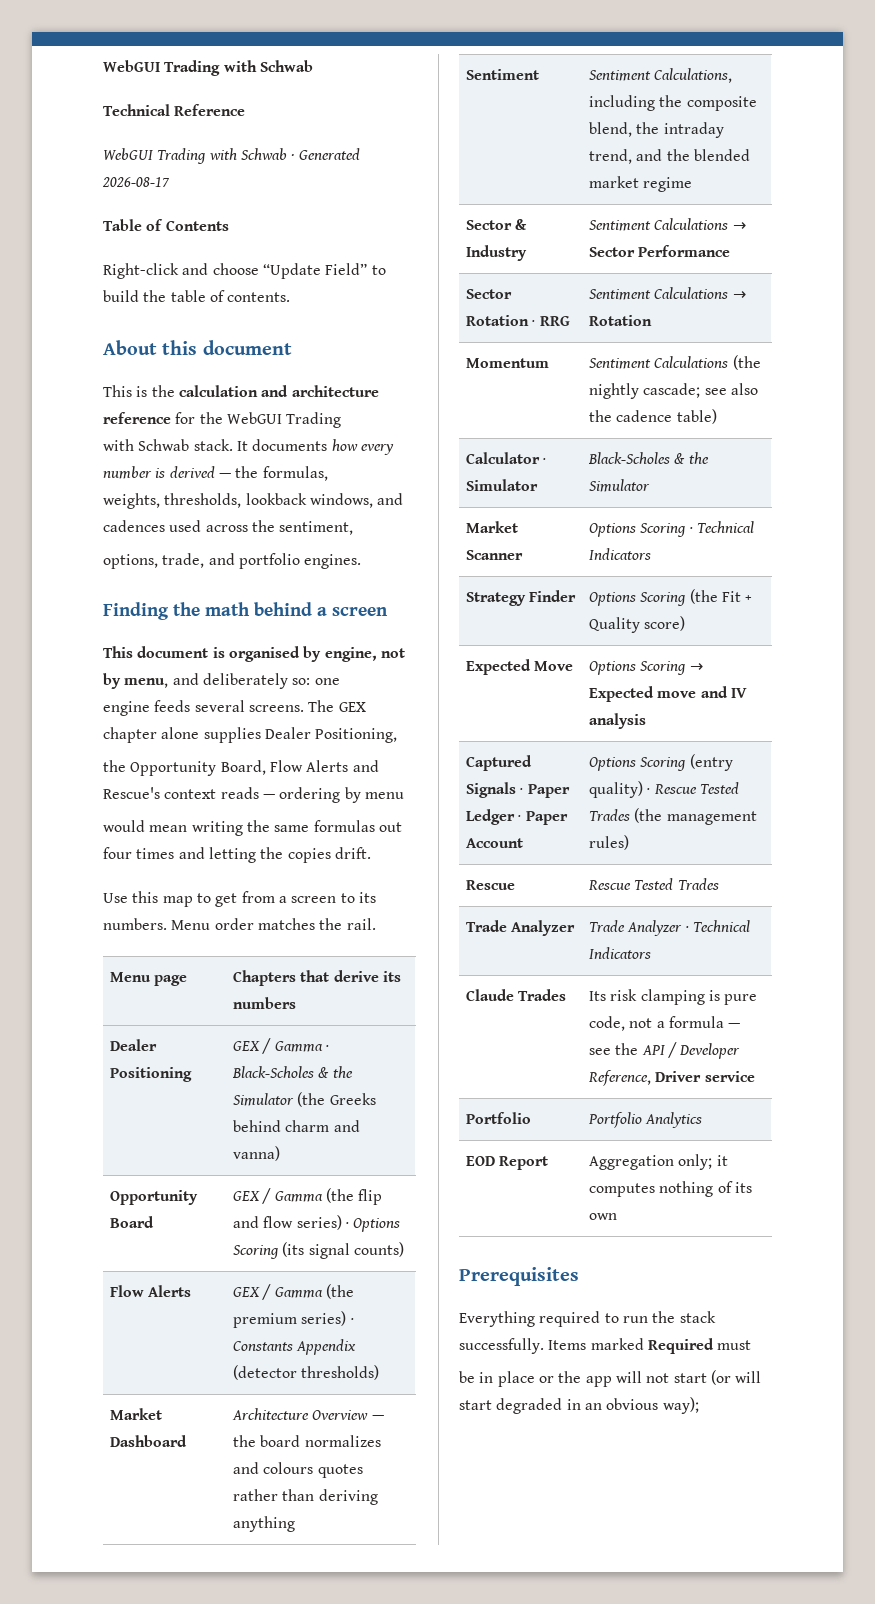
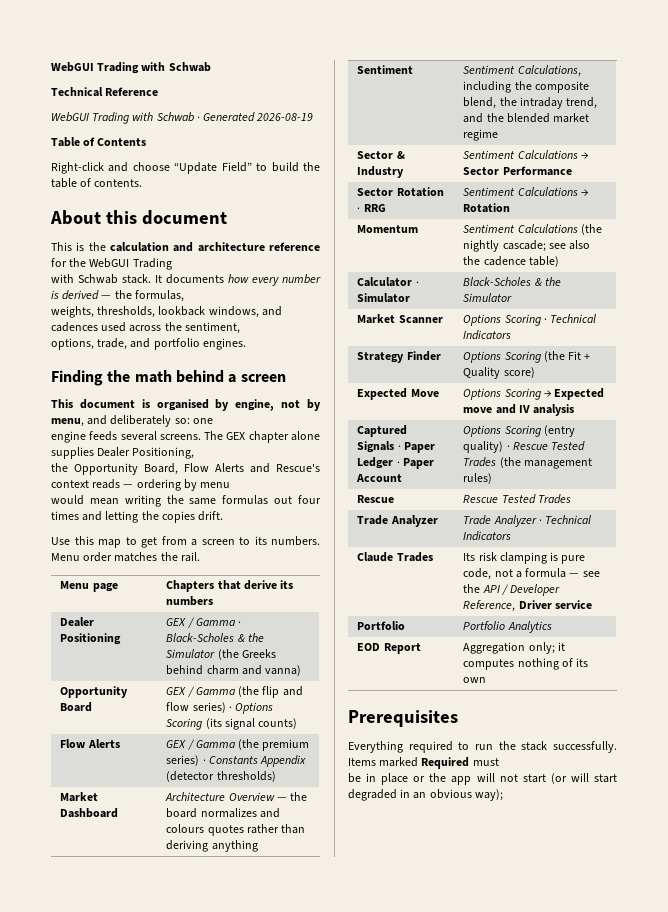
- WebGUI Trading with Schwab · Generated 2026-08-17
+ WebGUI Trading with Schwab · Generated 2026-08-19

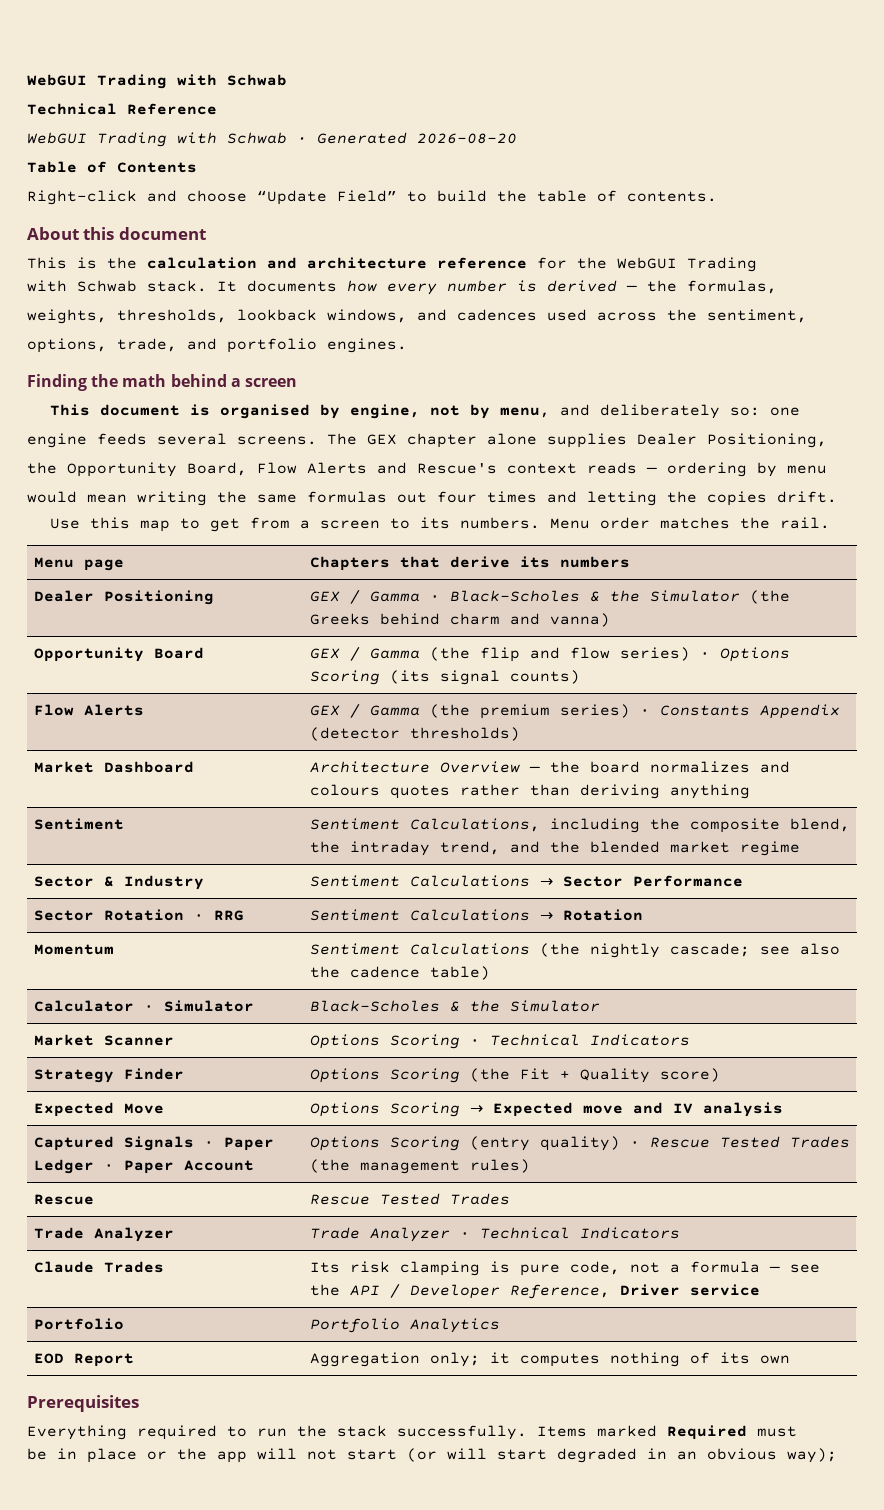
- WebGUI Trading with Schwab · Generated 2026-08-19
+ WebGUI Trading with Schwab · Generated 2026-08-20

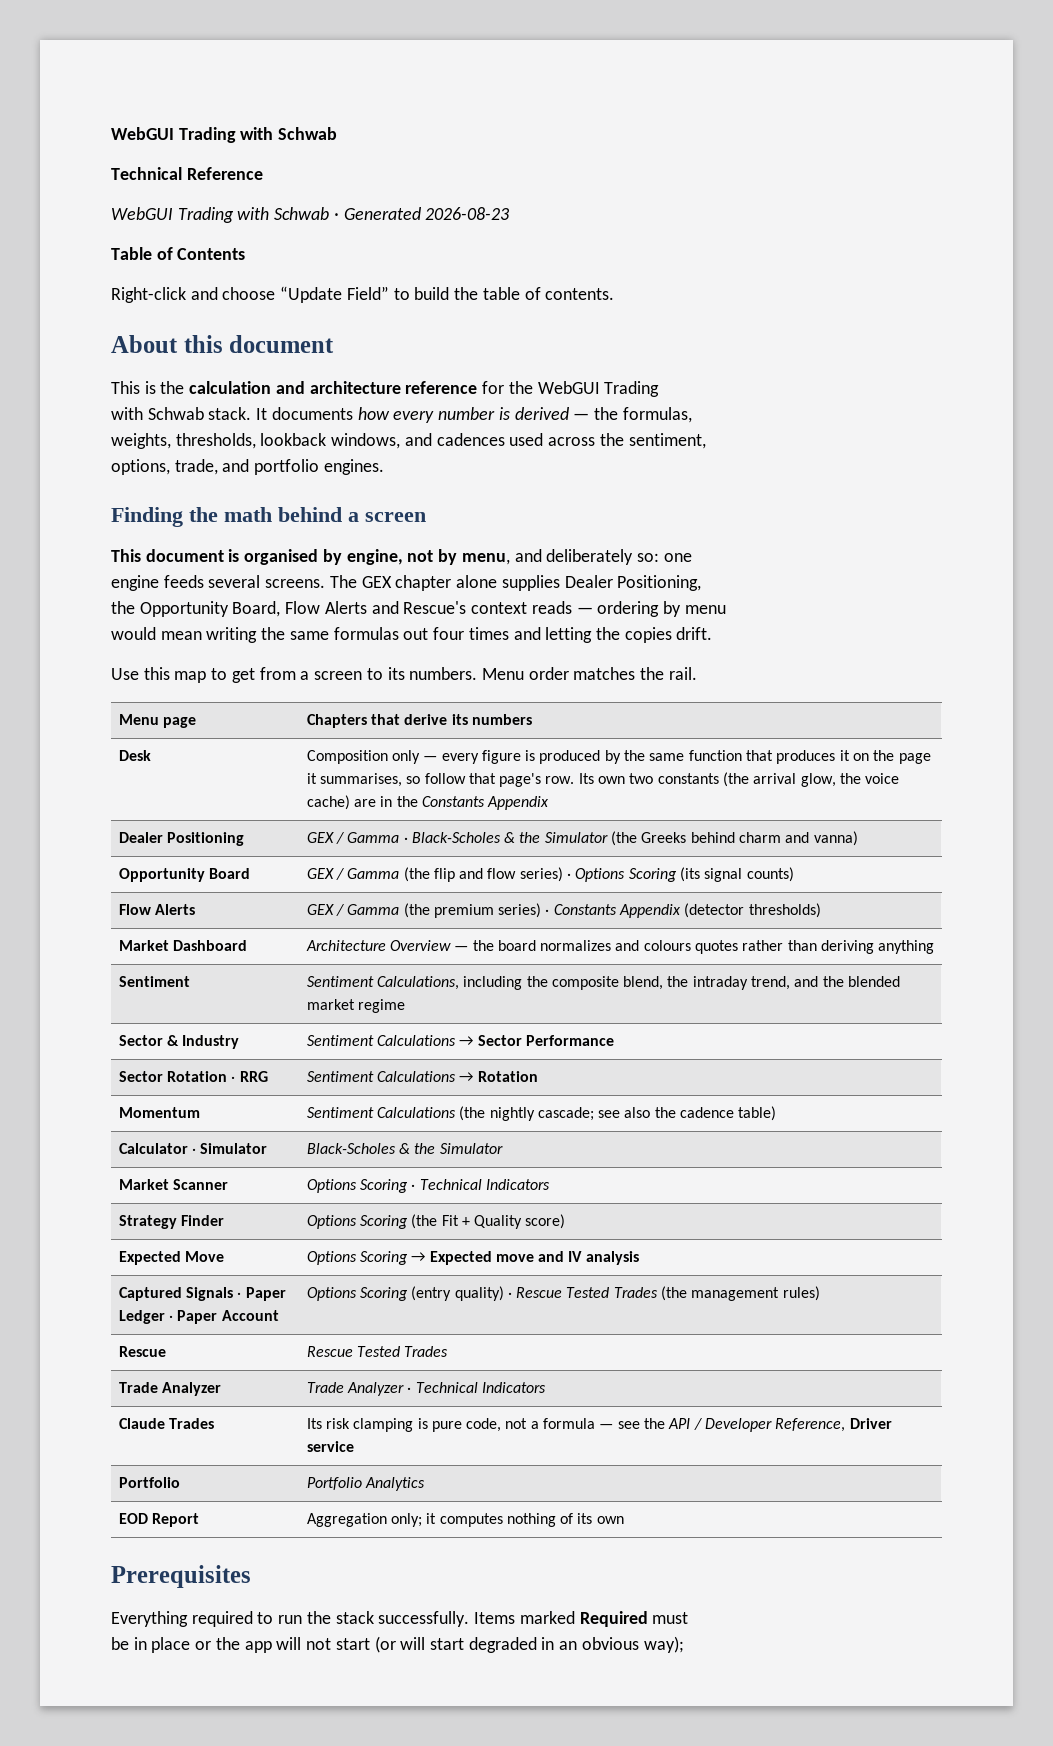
- WebGUI Trading with Schwab · Generated 2026-08-20
+ WebGUI Trading with Schwab · Generated 2026-08-23
+ Desk | Composition only — every figure is produced by the same function that produces it on the page it summarises, so follow that page's row. Its own two constants (the arrival glow, the voice cache) are in the Constants Appendix

